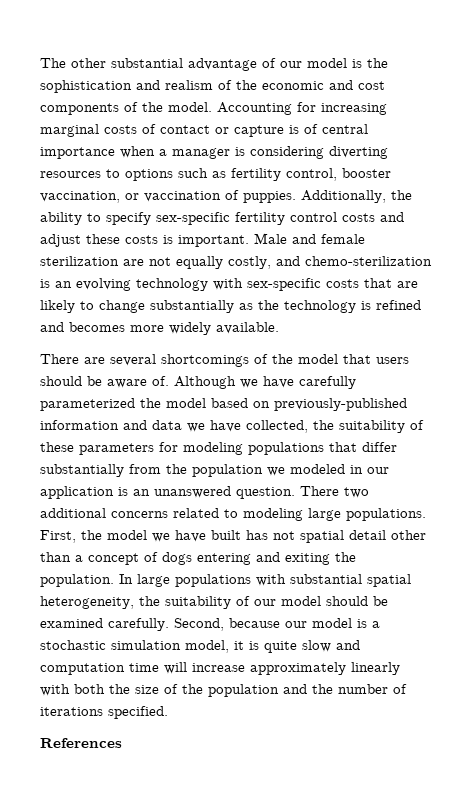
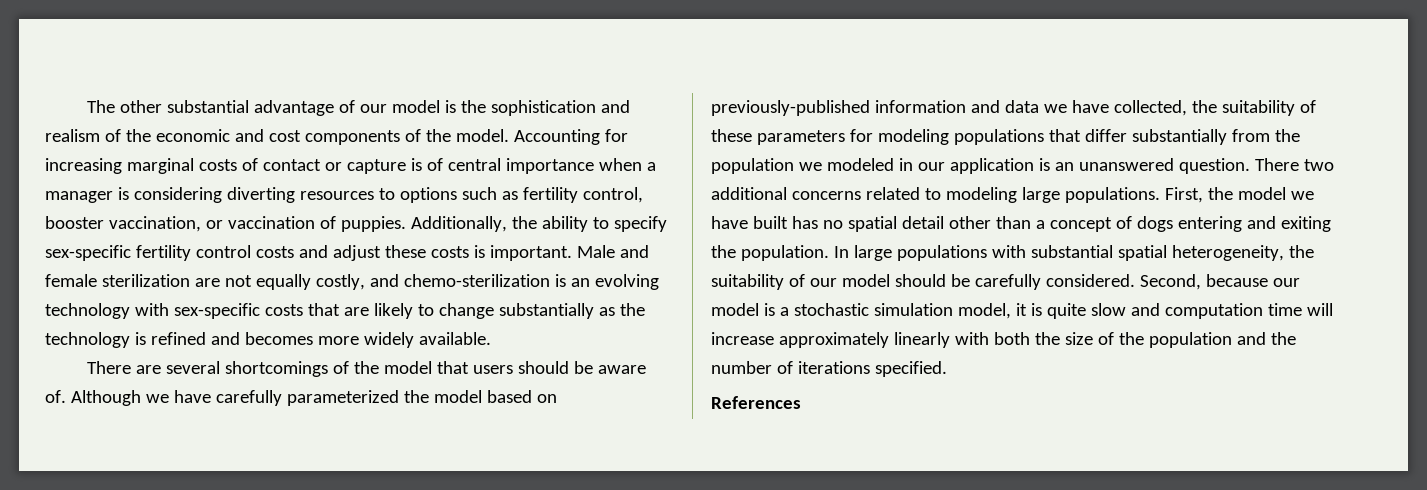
- First, the model we have built has not spatial detail other than a concept of dogs entering and exiting the population.
+ First, the model we have built has no spatial detail other than a concept of dogs entering and exiting the population.
- In large populations with substantial spatial heterogeneity, the suitability of our model should be examined carefully.
+ In large populations with substantial spatial heterogeneity, the suitability of our model should be carefully considered.

